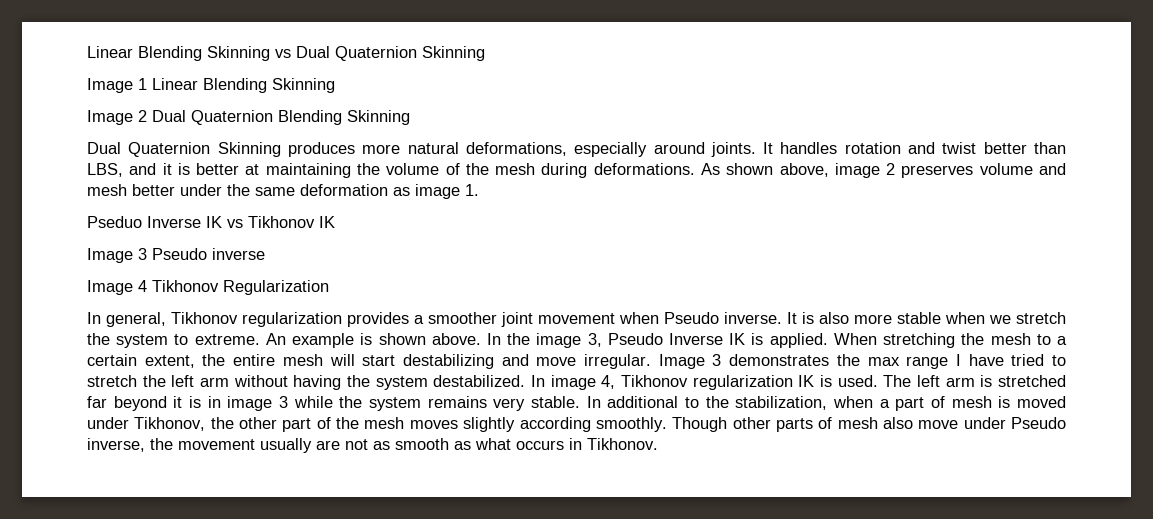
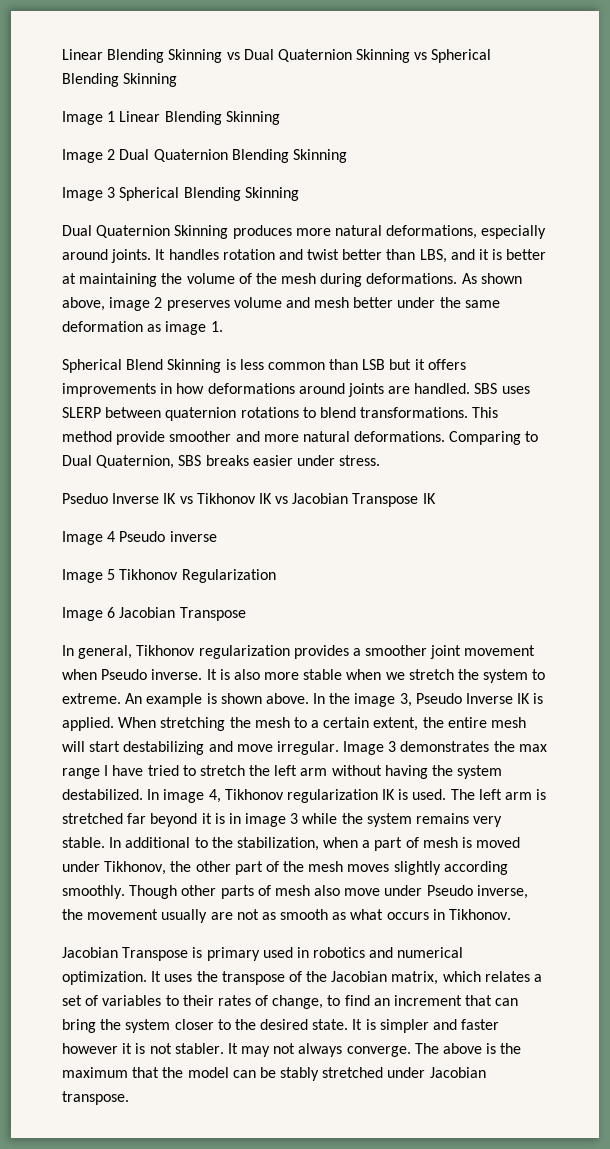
- Linear Blending Skinning vs Dual Quaternion Skinning
+ Linear Blending Skinning vs Dual Quaternion Skinning vs Spherical Blending Skinning
+ Image 3 Spherical Blending Skinning
+ Spherical Blend Skinning is less common than LSB but it offers improvements in how deformations around joints are handled. SBS uses SLERP between quaternion rotations to blend transformations. This method provide smoother and more natural deformations. Comparing to Dual Quaternion, SBS breaks easier under stress.
- Pseduo Inverse IK vs Tikhonov IK
- Image 3 Pseudo inverse
+ Pseduo Inverse IK vs Tikhonov IK vs Jacobian Transpose IK
+ Image 4 Pseudo inverse
- Image 4 Tikhonov Regularization
+ Image 5 Tikhonov Regularization
+ Image 6 Jacobian Transpose
+ Jacobian Transpose is primary used in robotics and numerical optimization. It uses the transpose of the Jacobian matrix, which relates a set of variables to their rates of change, to find an increment that can bring the system closer to the desired state. It is simpler and faster however it is not stabler. It may not always converge. The above is the maximum that the model can be stably stretched under Jacobian transpose.

